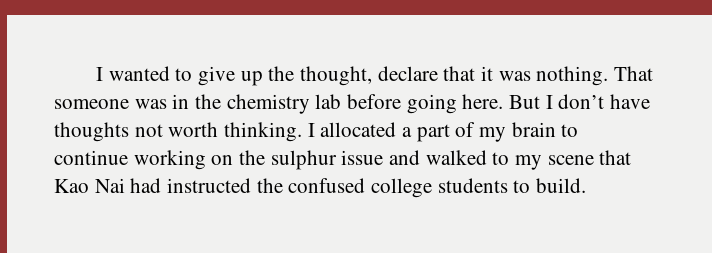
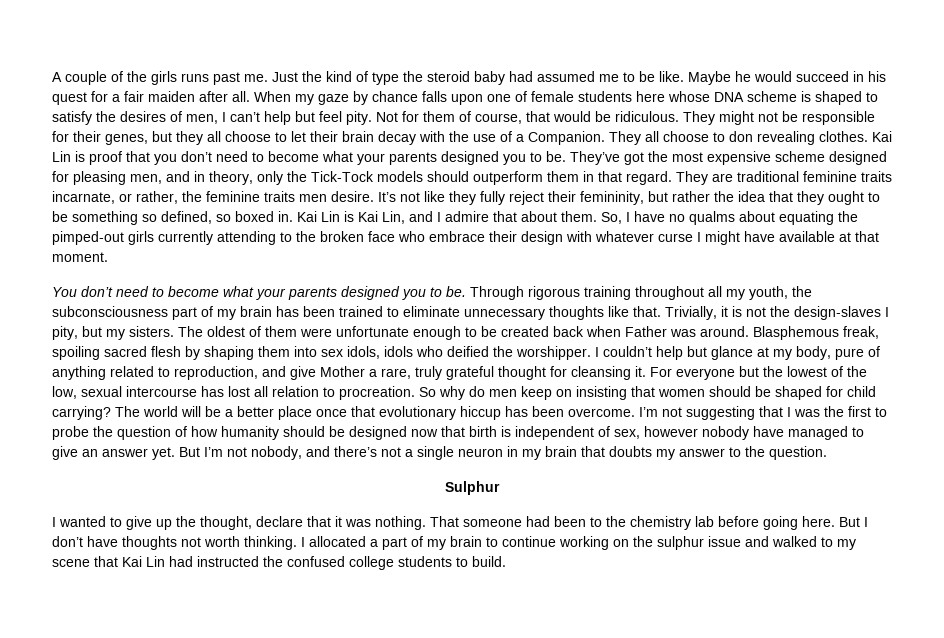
+ A couple of the girls runs past me. Just the kind of type the steroid baby had assumed me to be like. Maybe he would succeed in his quest for a fair maiden after all. When my gaze by chance falls upon one of female students here whose DNA scheme is shaped to satisfy the desires of men, I can’t help but feel pity. Not for them of course, that would be ridiculous. They might not be responsible for their genes, but they all choose to let their brain decay with the use of a Companion. They all choose to don revealing clothes. Kai Lin is proof that you don’t need to become what your parents designed you to be. They’ve got the most expensive scheme designed for pleasing men, and in theory, only the Tick-Tock models should outperform them in that regard. They are traditional feminine traits incarnate, or rather, the feminine traits men desire. It’s not like they fully reject their femininity, but rather the idea that they ought to be something so defined, so boxed in. Kai Lin is Kai Lin, and I admire that about them. So, I have no qualms about equating the pimped-out girls currently attending to the broken face who embrace their design with whatever curse I might have available at that moment.
+ You don’t need to become what your parents designed you to be. Through rigorous training throughout all my youth, the subconsciousness part of my brain has been trained to eliminate unnecessary thoughts like that. Trivially, it is not the design-slaves I pity, but my sisters. The oldest of them were unfortunate enough to be created back when Father was around. Blasphemous freak, spoiling sacred flesh by shaping them into sex idols, idols who deified the worshipper. I couldn’t help but glance at my body, pure of anything related to reproduction, and give Mother a rare, truly grateful thought for cleansing it. For everyone but the lowest of the low, sexual intercourse has lost all relation to procreation. So why do men keep on insisting that women should be shaped for child carrying? The world will be a better place once that evolutionary hiccup has been overcome. I’m not suggesting that I was the first to probe the question of how humanity should be designed now that birth is independent of sex, however nobody have managed to give an answer yet. But I’m not nobody, and there’s not a single neuron in my brain that doubts my answer to the question.
+ Sulphur
- That someone was in the chemistry lab before going here.
+ That someone had been to the chemistry lab before going here.
- I allocated a part of my brain to continue working on the sulphur issue and walked to my scene that Kao Nai had instructed the confused college students to build.
+ I allocated a part of my brain to continue working on the sulphur issue and walked to my scene that Kai Lin had instructed the confused college students to build.

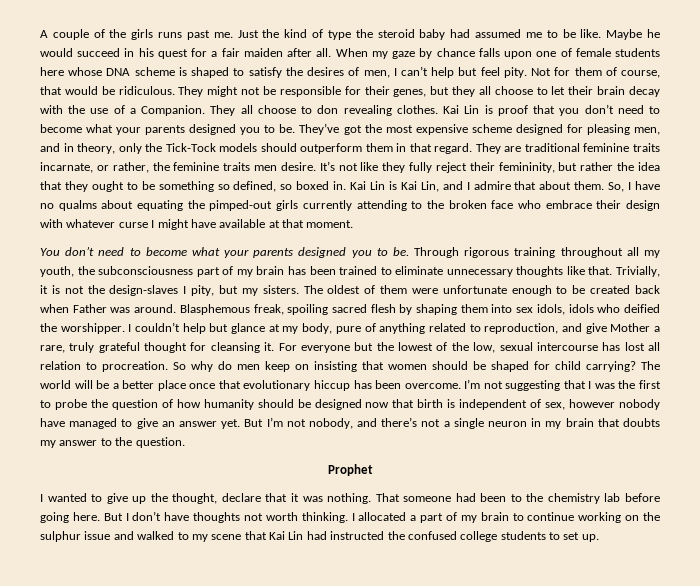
- Sulphur
+ Prophet
- I allocated a part of my brain to continue working on the sulphur issue and walked to my scene that Kai Lin had instructed the confused college students to build.
+ I allocated a part of my brain to continue working on the sulphur issue and walked to my scene that Kai Lin had instructed the confused college students to set up.

